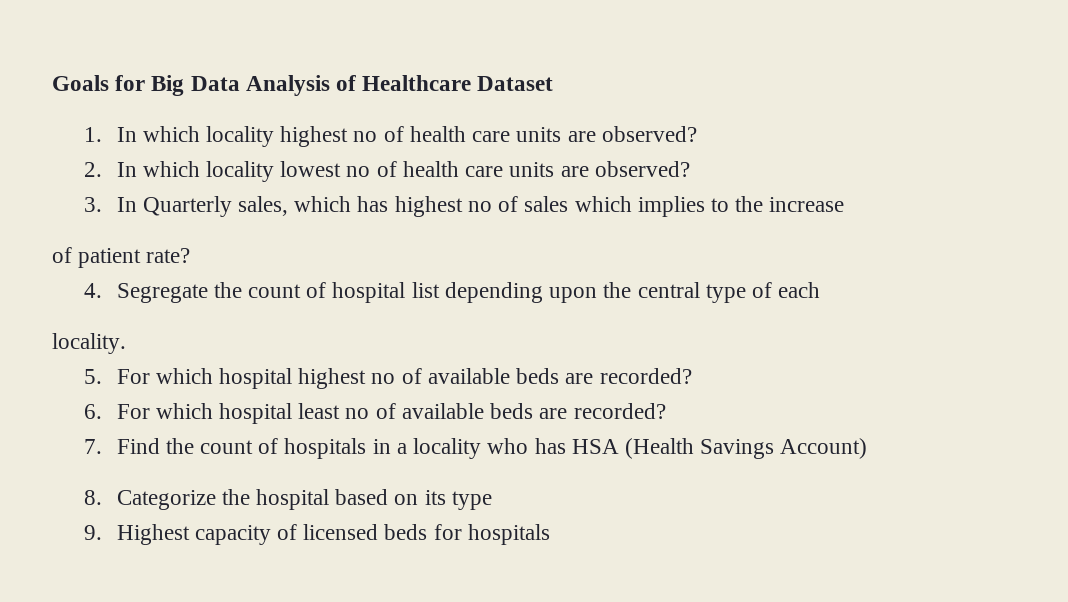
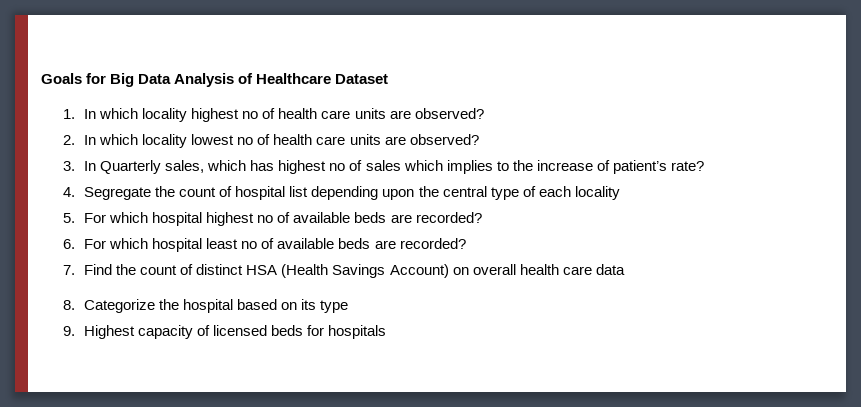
- 3. In Quarterly sales, which has highest no of sales which implies to the increase
- of patient rate?
+ 3. In Quarterly sales, which has highest no of sales which implies to the increase of patient’s rate?
- 4. Segregate the count of hospital list depending upon the central type of each
- locality.
+ 4. Segregate the count of hospital list depending upon the central type of each locality
- 7. Find the count of hospitals in a locality who has HSA (Health Savings Account)
+ 7. Find the count of distinct HSA (Health Savings Account) on overall health care data

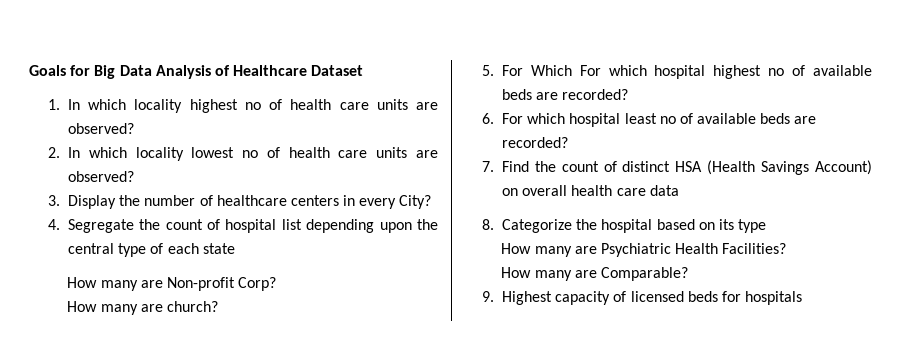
- 3. In Quarterly sales, which has highest no of sales which implies to the increase of patient’s rate?
+ 3. Display the number of healthcare centers in every City?
- 4. Segregate the count of hospital list depending upon the central type of each locality
+ 4. Segregate the count of hospital list depending upon the central type of each state
+ How many are Non-profit Corp?
+ How many are church?
- 5. For which hospital highest no of available beds are recorded?
+ 5. For Which For which hospital highest no of available beds are recorded?
+ How many are Psychiatric Health Facilities?
+ How many are Comparable?

